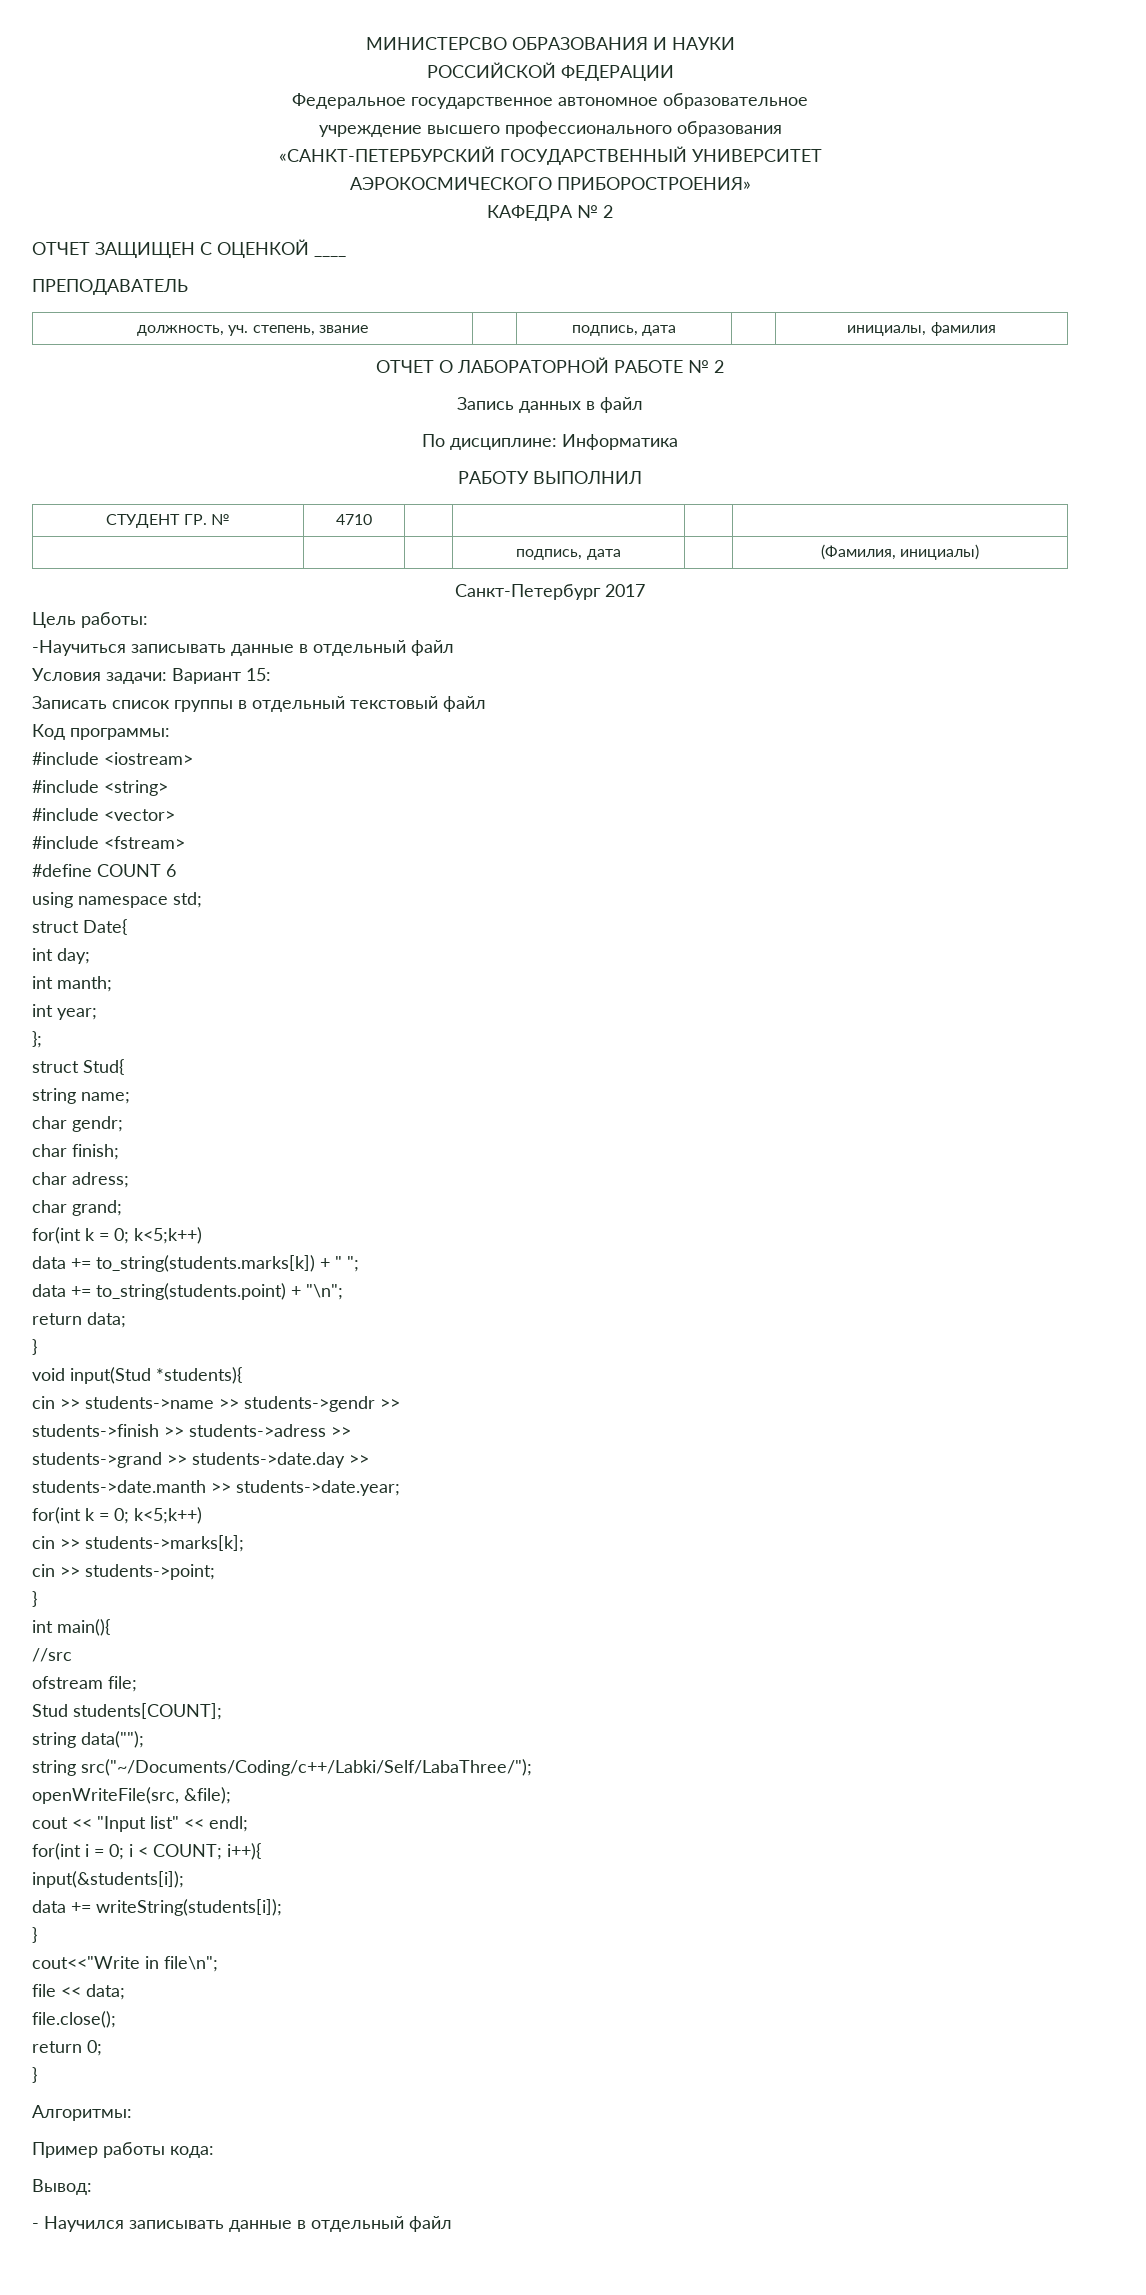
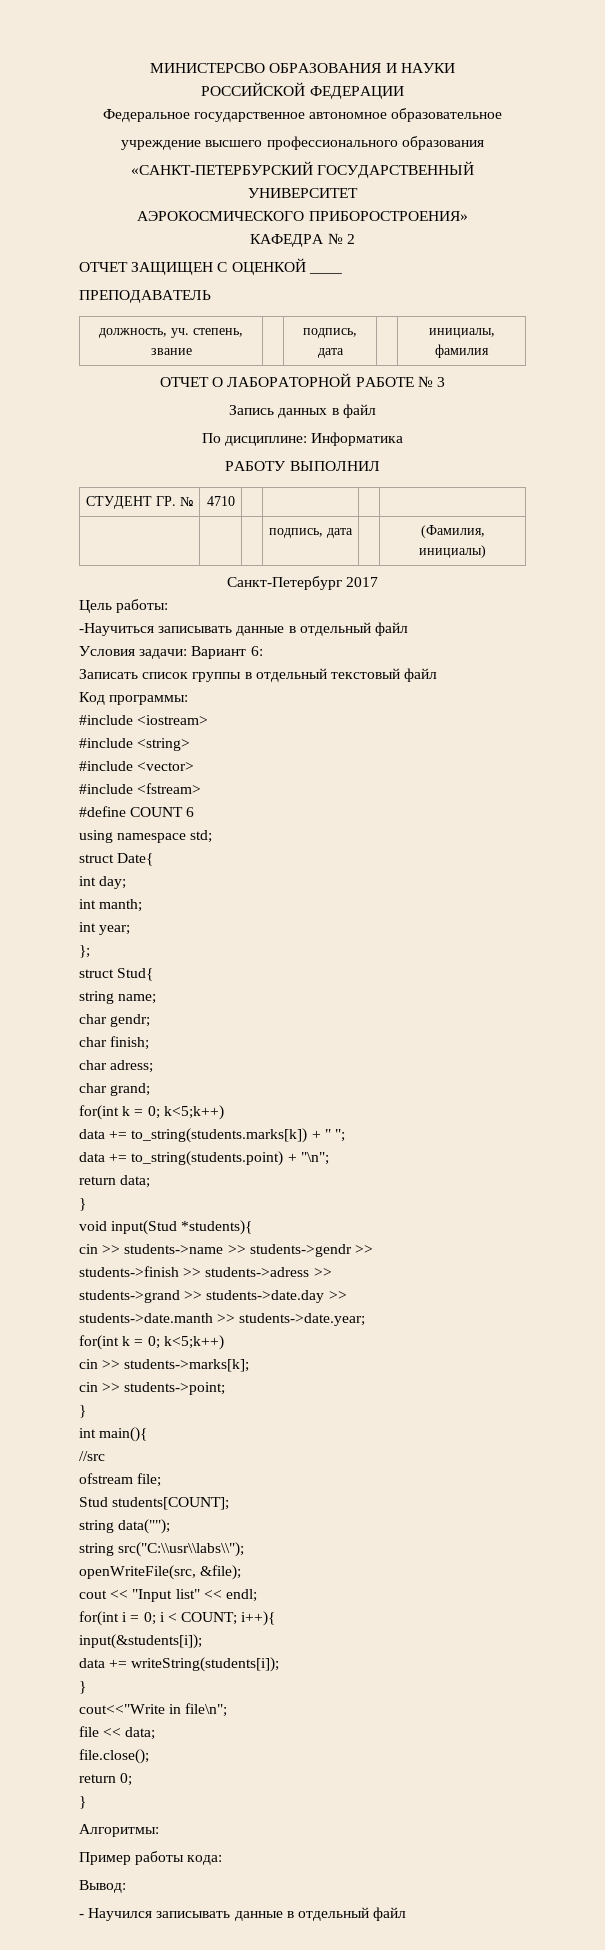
- ОТЧЕТ О ЛАБОРАТОРНОЙ РАБОТЕ № 2
+ ОТЧЕТ О ЛАБОРАТОРНОЙ РАБОТЕ № 3
- Условия задачи: Вариант 15:
+ Условия задачи: Вариант 6:
- string src("~/Documents/Coding/c++/Labki/Self/LabaThree/");
+ string src("C:\\usr\\labs\\");

